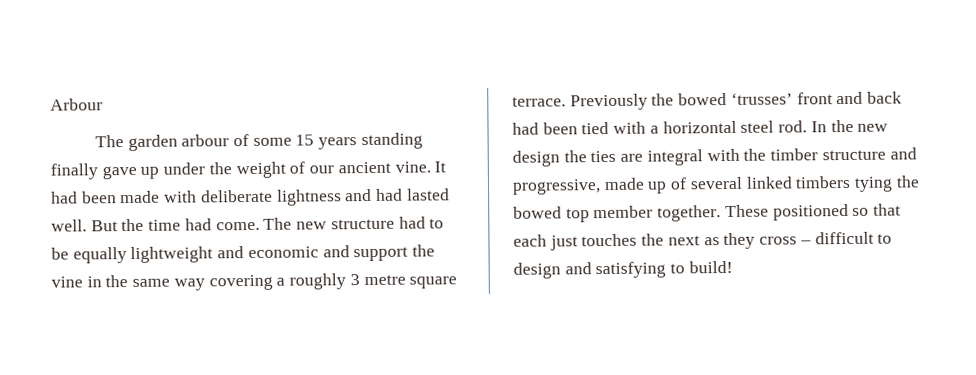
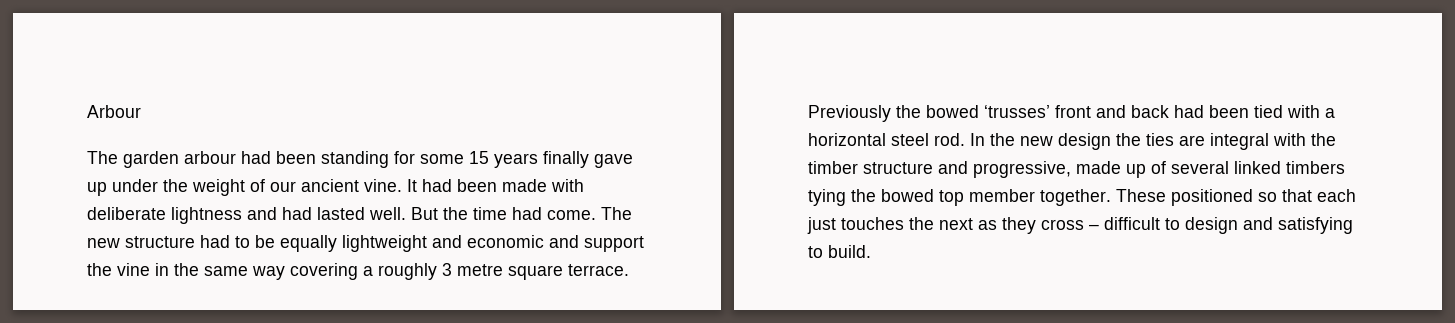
- The garden arbour of some 15 years standing finally gave up under the weight of our ancient vine.
+ The garden arbour had been standing for some 15 years finally gave up under the weight of our ancient vine.
- These positioned so that each just touches the next as they cross – difficult to design and satisfying to build!
+ These positioned so that each just touches the next as they cross – difficult to design and satisfying to build.

